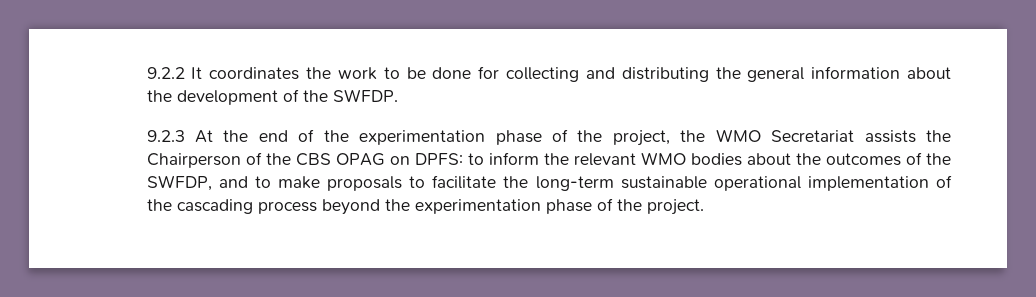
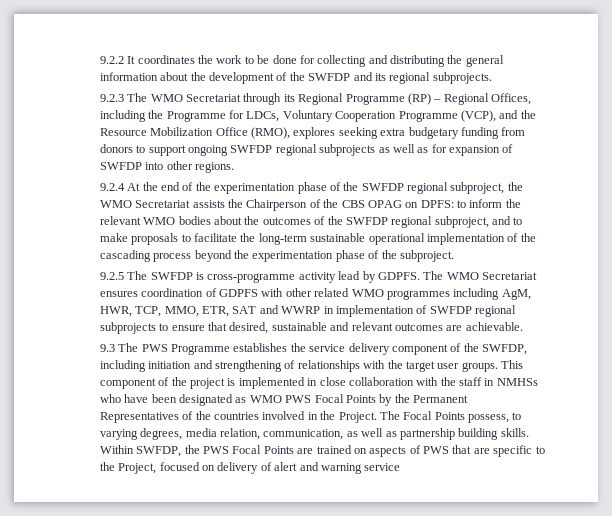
- 9.2.2 It coordinates the work to be done for collecting and distributing the general information about the development of the SWFDP.
- 9.2.3 At the end of the experimentation phase of the project, the WMO Secretariat assists the Chairperson of the CBS OPAG on DPFS:
+ 9.2.2 It coordinates the work to be done for collecting and distributing the general information about the development of the SWFDP and its regional subprojects.
+ 9.2.3 The WMO Secretariat through its Regional Programme (RP) – Regional Offices, including the Programme for LDCs, Voluntary Cooperation Programme (VCP), and the Resource Mobilization Office (RMO), explores seeking extra budgetary funding from donors to support ongoing SWFDP regional subprojects as well as for expansion of SWFDP into other regions.
+ 9.2.4 At the end of the experimentation phase of the SWFDP regional subproject, the WMO Secretariat assists the Chairperson of the CBS OPAG on DPFS:
- to inform the relevant WMO bodies about the outcomes of the SWFDP, and to make proposals to facilitate the long-term sustainable operational implementation of the cascading process beyond the experimentation phase of the project.
+ to inform the relevant WMO bodies about the outcomes of the SWFDP regional subproject, and to make proposals to facilitate the long-term sustainable operational implementation of the cascading process beyond the experimentation phase of the subproject.
+ 9.2.5 The SWFDP is cross-programme activity lead by GDPFS. The WMO Secretariat ensures coordination of GDPFS with other related WMO programmes including AgM, HWR, TCP, MMO, ETR, SAT and WWRP in implementation of SWFDP regional subprojects to ensure that desired, sustainable and relevant outcomes are achievable.
+ 9.3 The PWS Programme establishes the service delivery component of the SWFDP, including initiation and strengthening of relationships with the target user groups. This component of the project is implemented in close collaboration with the staff in NMHSs who have been designated as WMO PWS Focal Points by the Permanent Representatives of the countries involved in the Project. The Focal Points possess, to varying degrees, media relation, communication, as well as partnership building skills. Within SWFDP, the PWS Focal Points are trained on aspects of PWS that are specific to the Project, focused on delivery of alert and warning service

